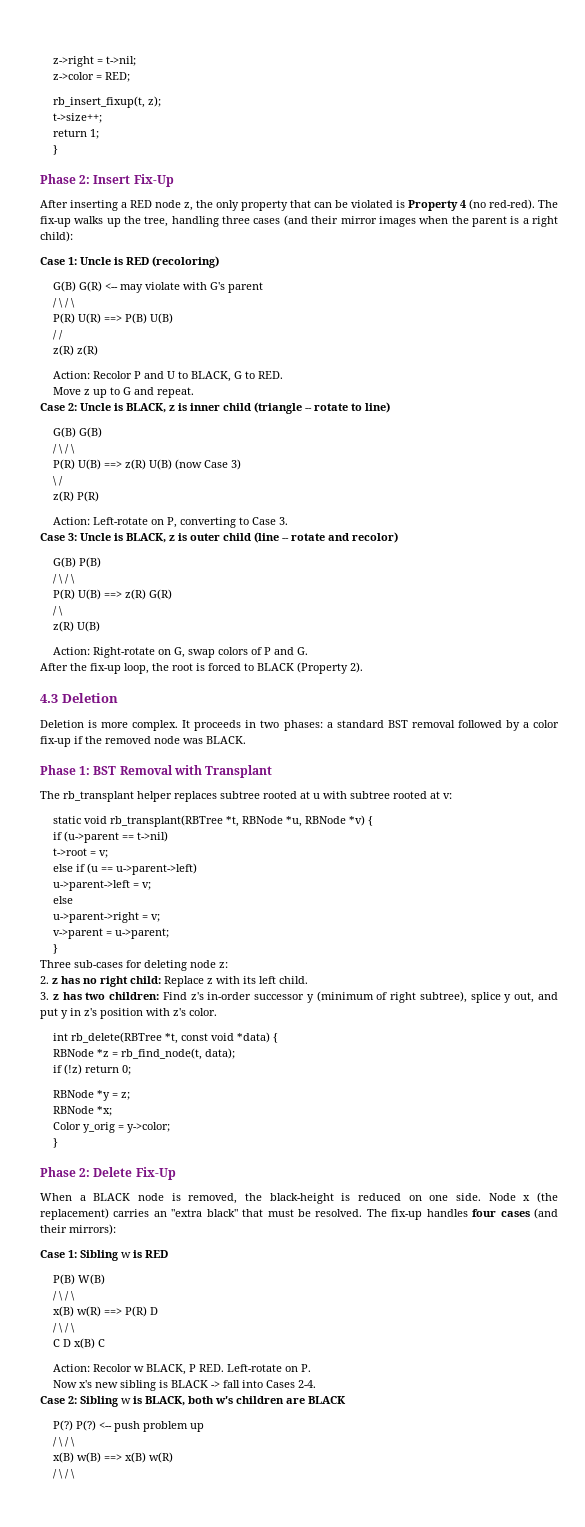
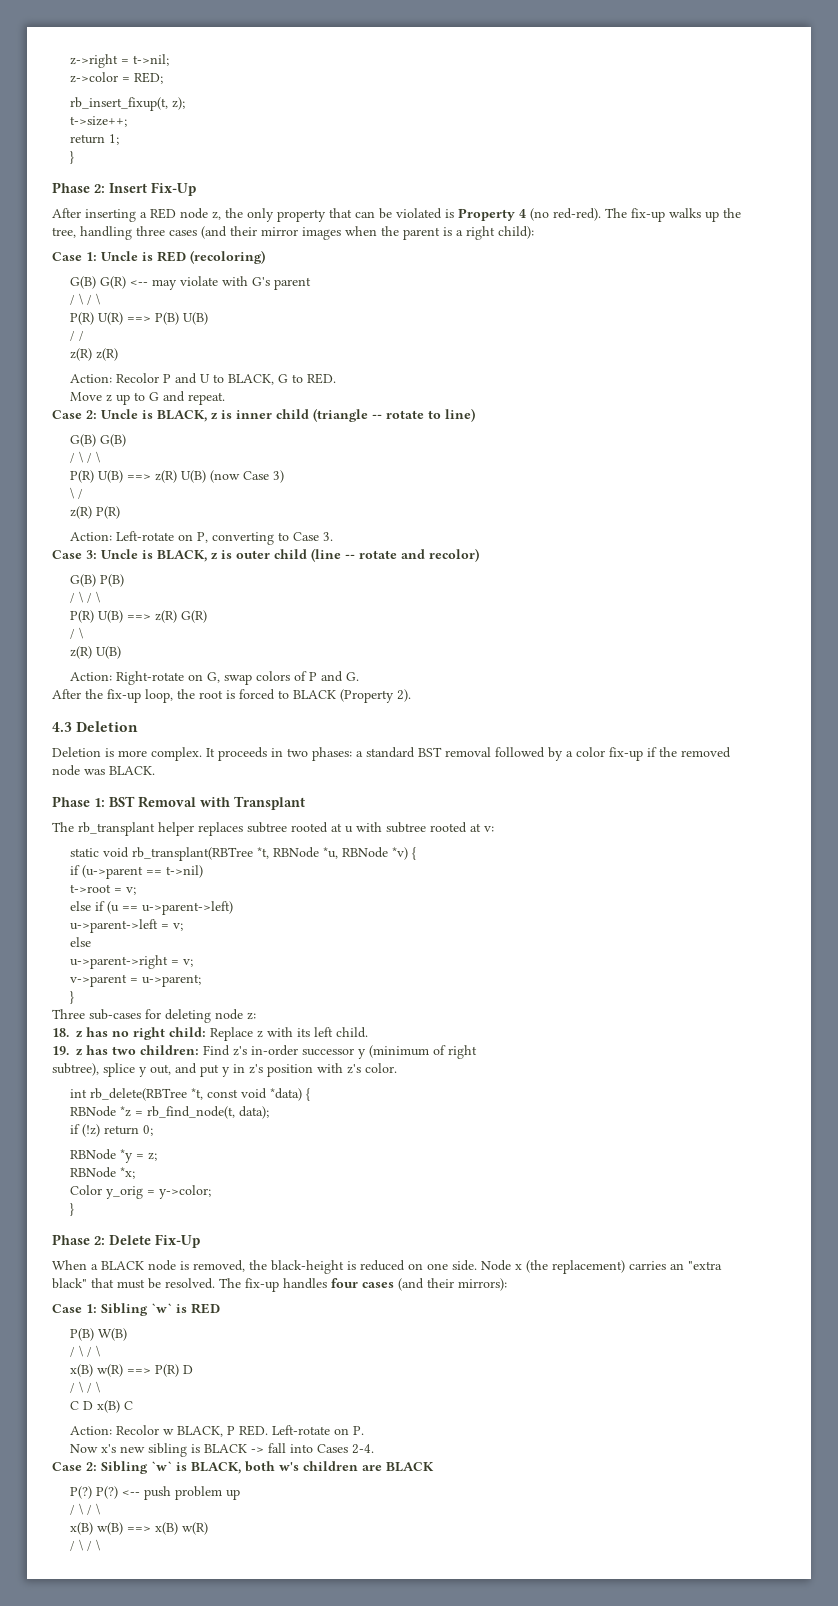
- 2. z has no right child: Replace z with its left child.
+ 18. z has no right child: Replace z with its left child.
- 3. z has two children: Find z's in-order successor y (minimum of right subtree), splice y out, and put y in z's position with z's color.
+ 19. z has two children: Find z's in-order successor y (minimum of right
+ subtree), splice y out, and put y in z's position with z's color.
- Case 1: Sibling w is RED
+ Case 1: Sibling `w` is RED
- Case 2: Sibling w is BLACK, both w's children are BLACK
+ Case 2: Sibling `w` is BLACK, both w's children are BLACK

